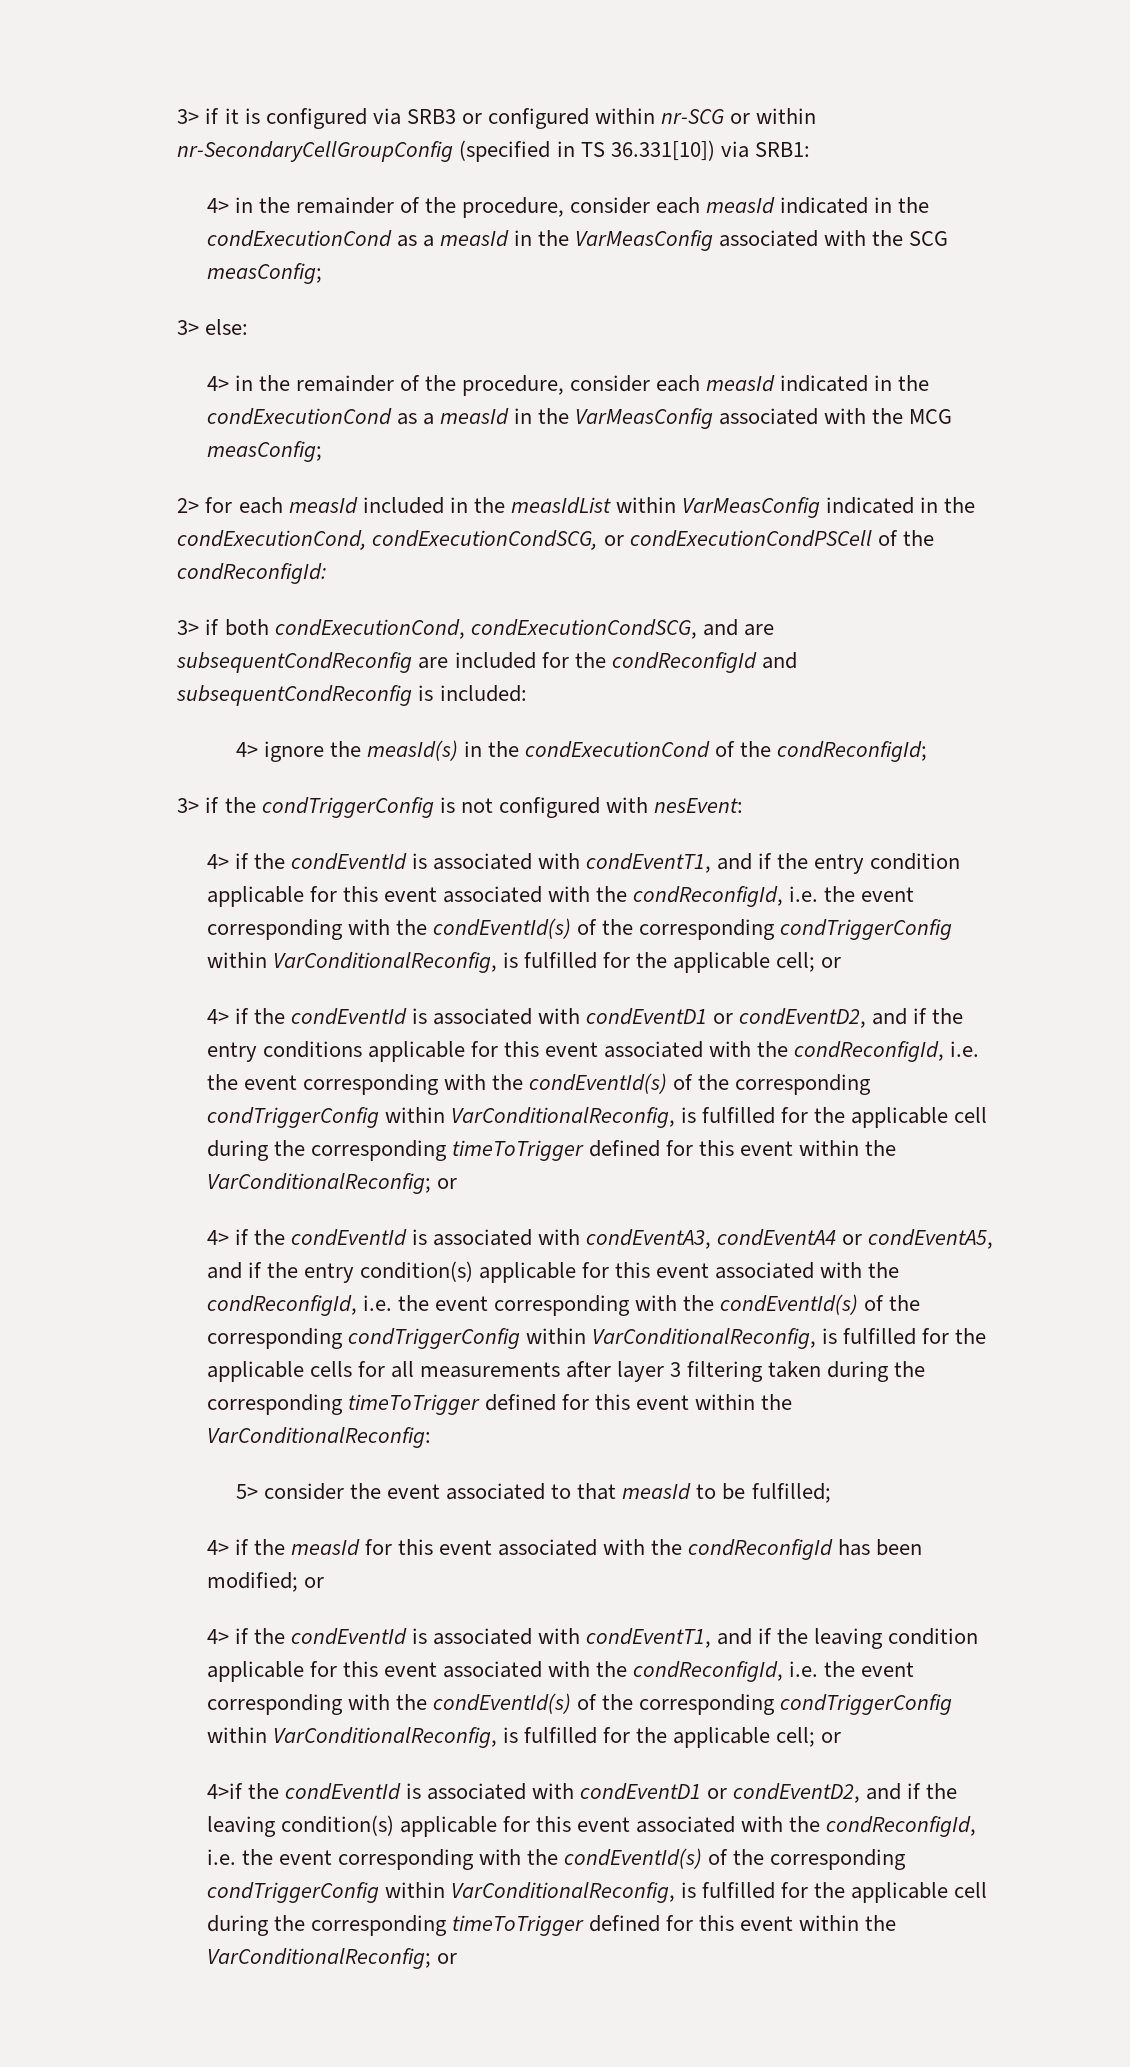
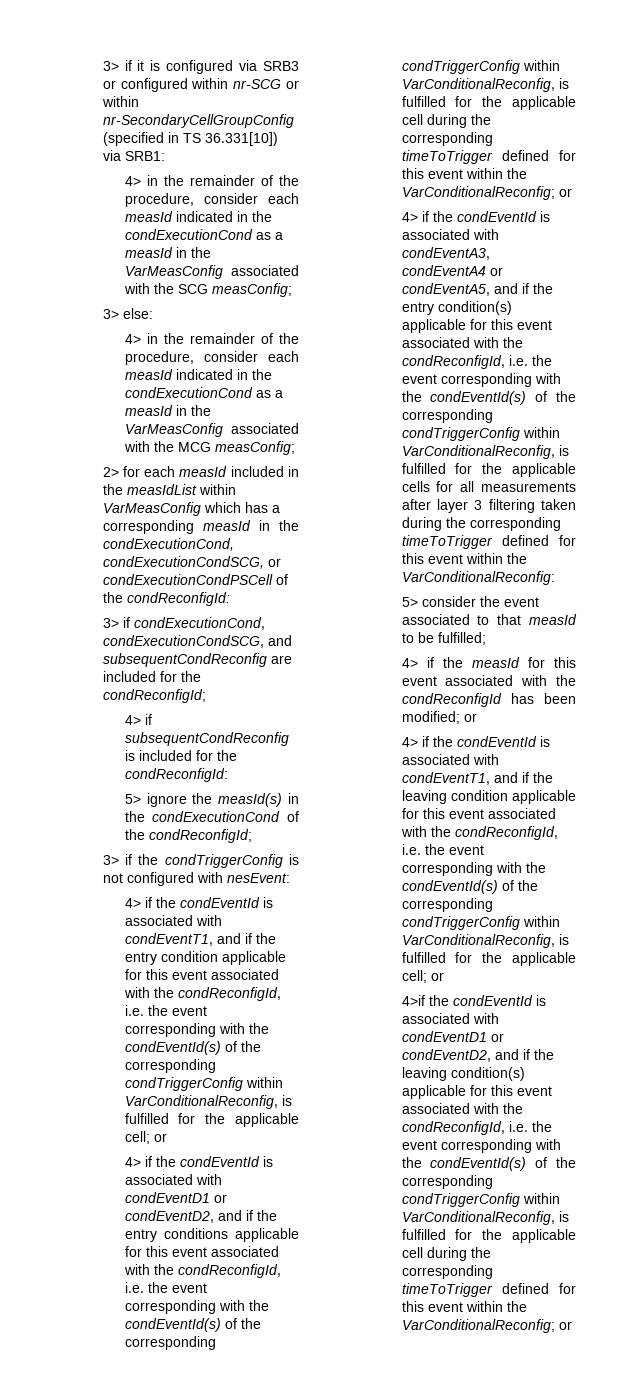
- 2> for each measId included in the measIdList within VarMeasConfig indicated in the condExecutionCond, condExecutionCondSCG, or condExecutionCondPSCell of the condReconfigId:
+ 2> for each measId included in the measIdList within VarMeasConfig which has a corresponding measId in the condExecutionCond, condExecutionCondSCG, or condExecutionCondPSCell of the condReconfigId:
- 3> if both condExecutionCond, condExecutionCondSCG, and are subsequentCondReconfig are included for the condReconfigId and subsequentCondReconfig is included:
- 4> ignore the measId(s) in the condExecutionCond of the condReconfigId;
+ 3> if condExecutionCond, condExecutionCondSCG, and subsequentCondReconfig are included for the condReconfigId;
+ 4> if subsequentCondReconfig is included for the condReconfigId:
+ 5> ignore the measId(s) in the condExecutionCond of the condReconfigId;

